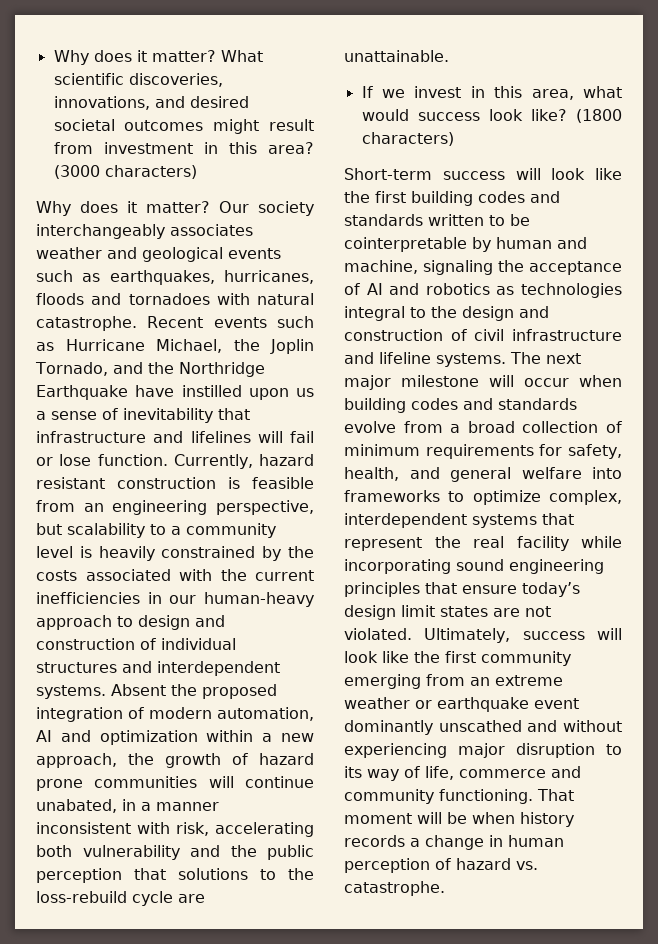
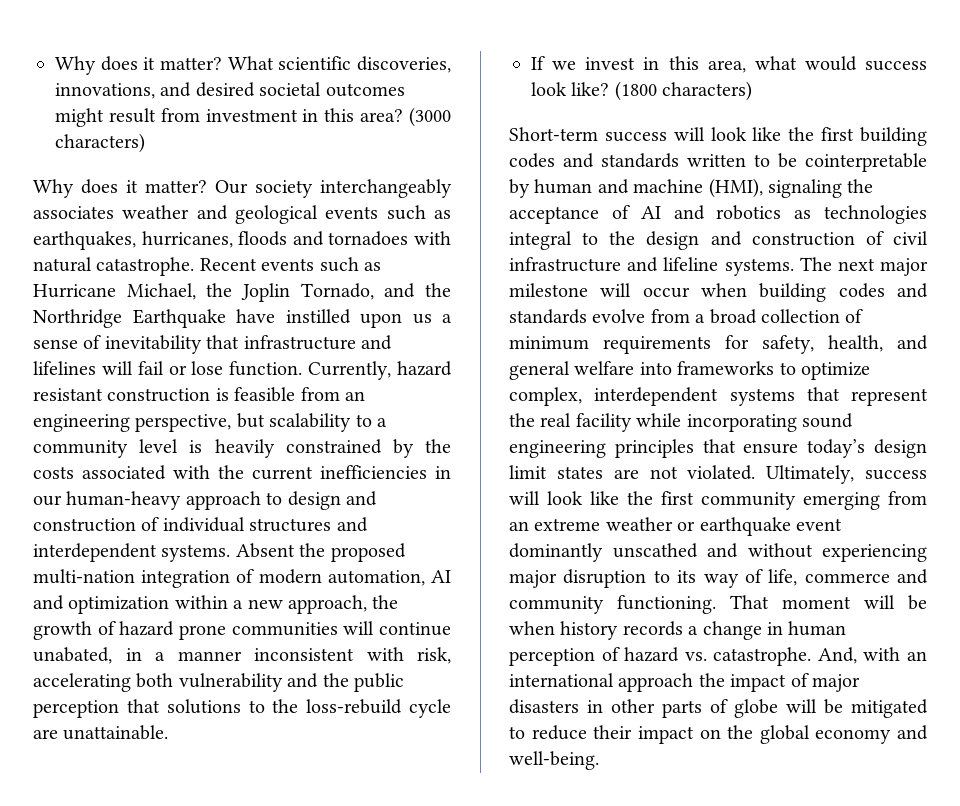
- Absent the proposed integration of modern automation, AI and optimization within a new approach, the growth of hazard prone communities will continue unabated, in a manner inconsistent with risk, accelerating both vulnerability and the public perception that solutions to the loss-rebuild cycle are unattainable.
+ Absent the proposed multi-nation integration of modern automation, AI and optimization within a new approach, the growth of hazard prone communities will continue unabated, in a manner inconsistent with risk, accelerating both vulnerability and the public perception that solutions to the loss-rebuild cycle are unattainable.
- Short-term success will look like the first building codes and standards written to be cointerpretable by human and machine, signaling the acceptance of AI and robotics as technologies integral to the design and construction of civil infrastructure and lifeline systems.
+ Short-term success will look like the first building codes and standards written to be cointerpretable by human and machine (HMI), signaling the acceptance of AI and robotics as technologies integral to the design and construction of civil infrastructure and lifeline systems.
+ And, with an international approach the impact of major disasters in other parts of globe will be mitigated to reduce their impact on the global economy and well-being.

